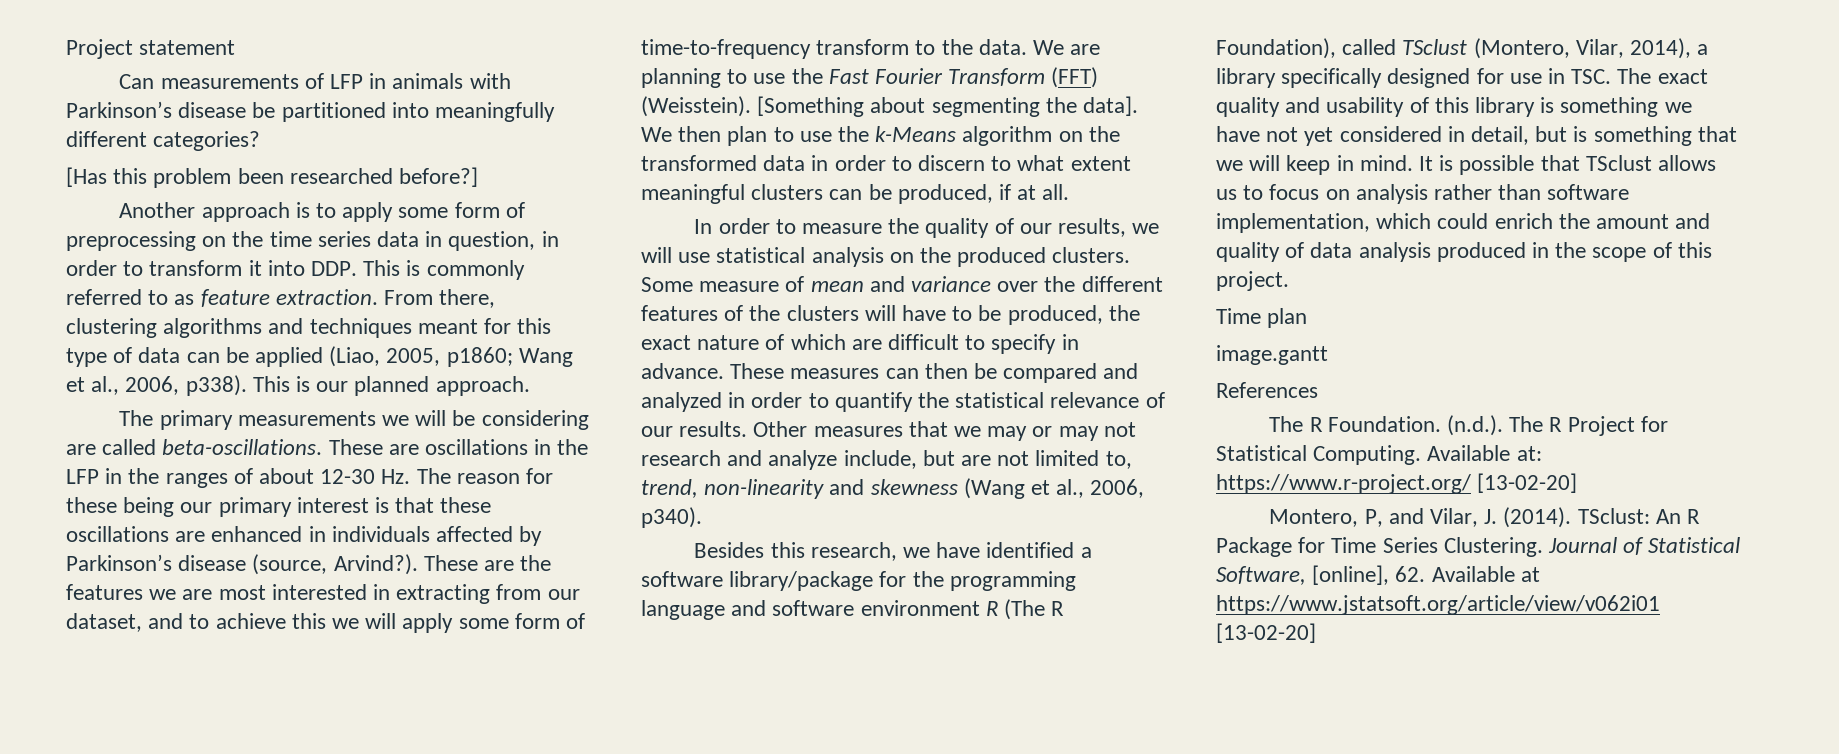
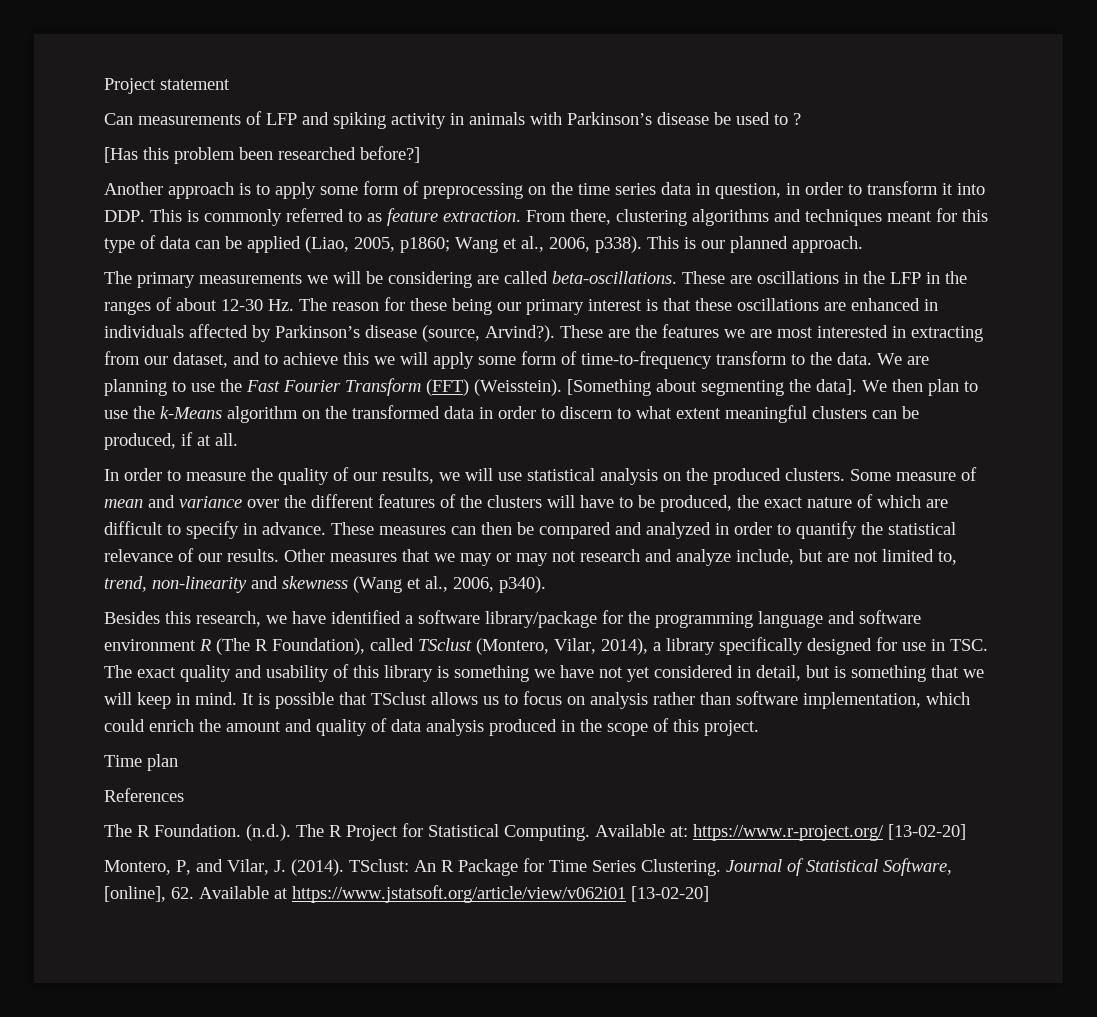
- Can measurements of LFP in animals with Parkinson’s disease be partitioned into meaningfully different categories?
+ Can measurements of LFP and spiking activity in animals with Parkinson’s disease be used to ?
- image.gantt

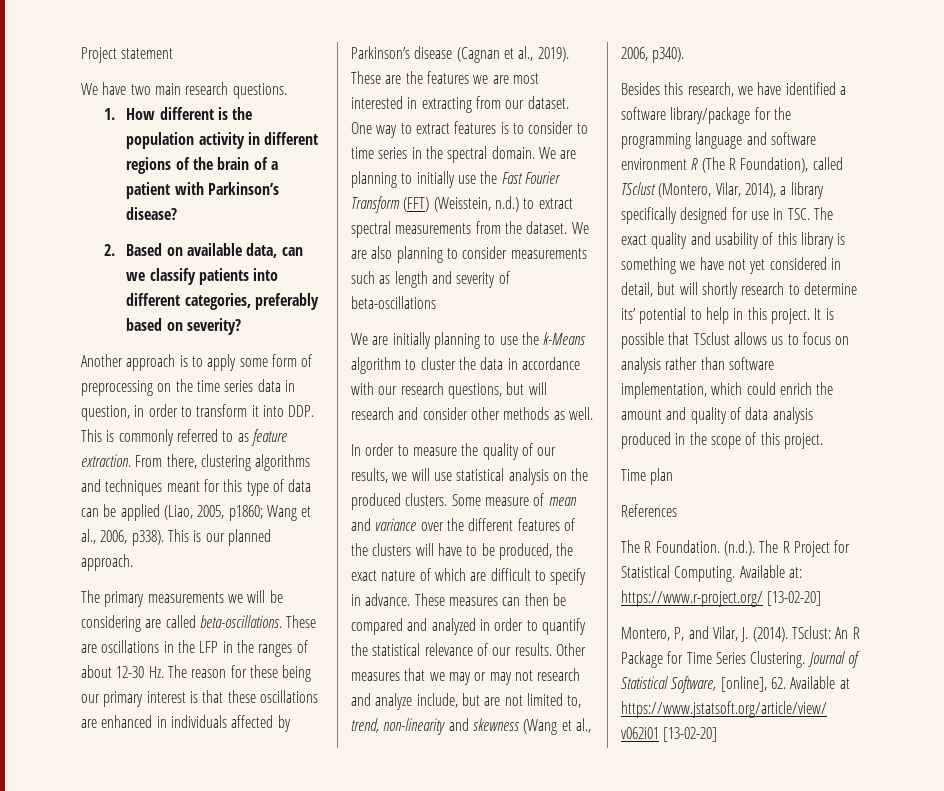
- Can measurements of LFP and spiking activity in animals with Parkinson’s disease be used to ?
- [Has this problem been researched before?]
+ We have two main research questions.
+ 1. How different is the population activity in different regions of the brain of a patient with Parkinson’s disease?
+ 2. Based on available data, can we classify patients into different categories, preferably based on severity?
- These are oscillations in the LFP in the ranges of about 12-30 Hz. The reason for these being our primary interest is that these oscillations are enhanced in individuals affected by Parkinson’s disease (source, Arvind?).
+ These are oscillations in the LFP in the ranges of about 12-30 Hz. The reason for these being our primary interest is that these oscillations are enhanced in individuals affected by Parkinson’s disease (Cagnan et al., 2019).
- These are the features we are most interested in extracting from our dataset, and to achieve this we will apply some form of time-to-frequency transform to the data.
+ These are the features we are most interested in extracting from our dataset. One way to extract features is to consider to time series in the spectral domain.
- We are planning to use the Fast Fourier Transform (FFT) (Weisstein). [Something about segmenting the data]. We then plan to use the k-Means algorithm on the transformed data in order to discern to what extent meaningful clusters can be produced, if at all.
+ We are planning to initially use the Fast Fourier Transform (FFT) (Weisstein, n.d.) to extract spectral measurements from the dataset. We are also planning to consider measurements such as length and severity of beta-oscillations
+ We are initially planning to use the k-Means algorithm to cluster the data in accordance with our research questions, but will research and consider other methods as well.
- Besides this research, we have identified a software library/package for the programming language and software environment R (The R Foundation), called TSclust (Montero, Vilar, 2014), a library specifically designed for use in TSC. The exact quality and usability of this library is something we have not yet considered in detail, but is something that we will keep in mind.
+ Besides this research, we have identified a software library/package for the programming language and software environment R (The R Foundation), called TSclust (Montero, Vilar, 2014), a library specifically designed for use in TSC. The exact quality and usability of this library is something we have not yet considered in detail, but will shortly research to determine its’ potential to help in this project.

